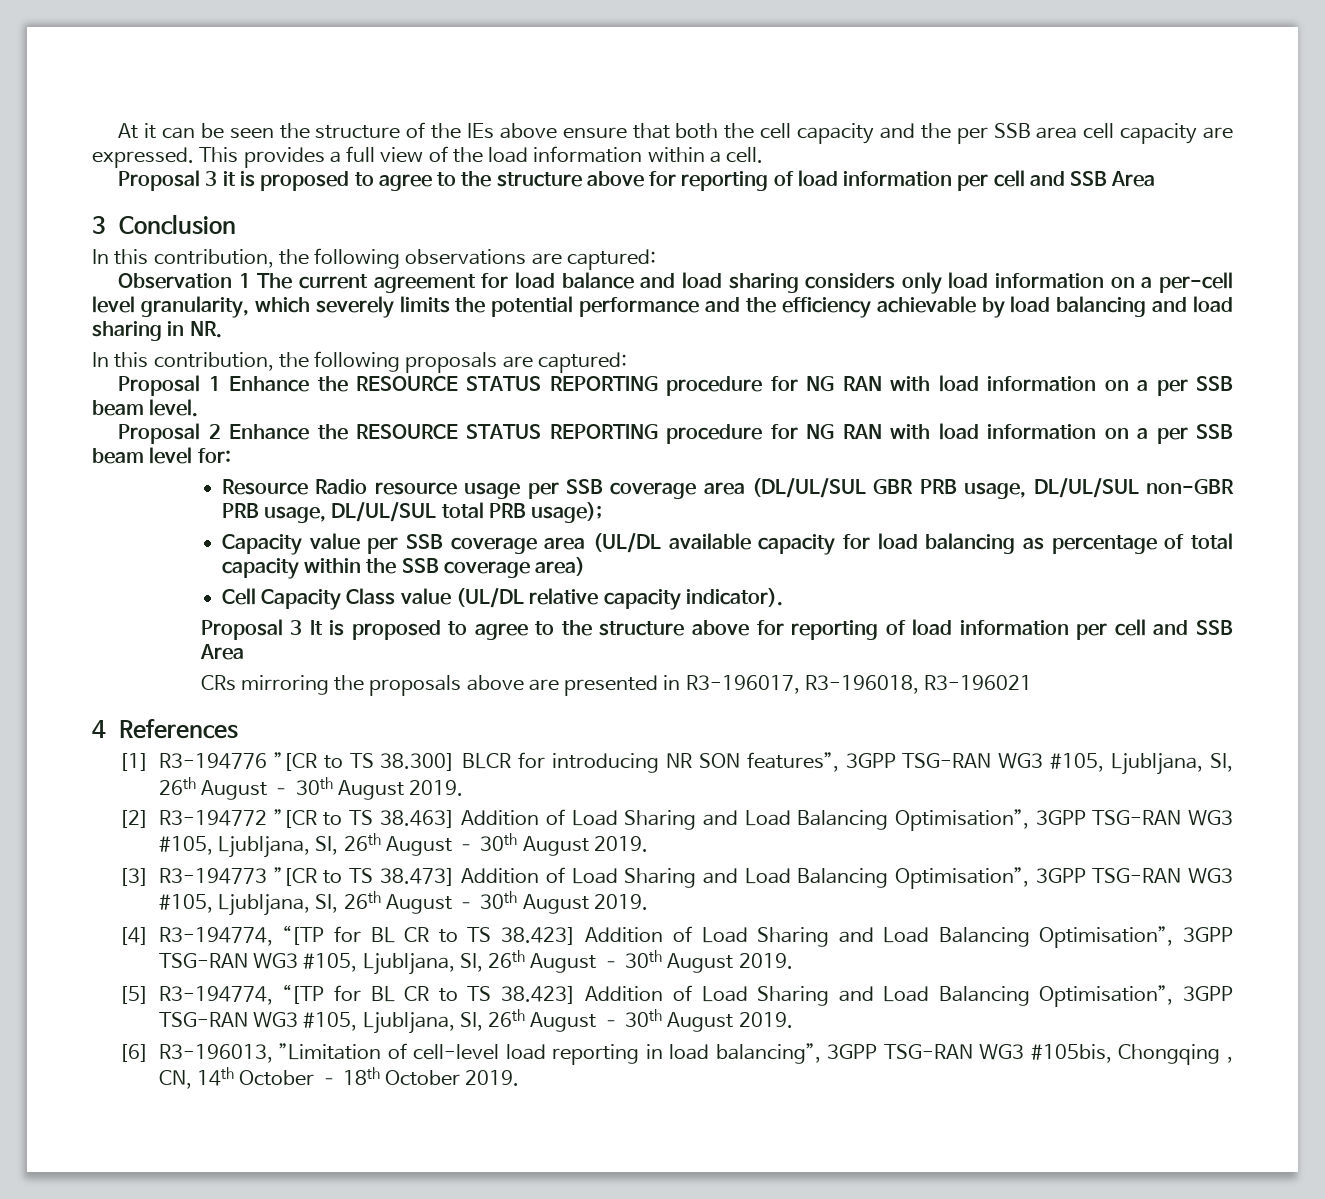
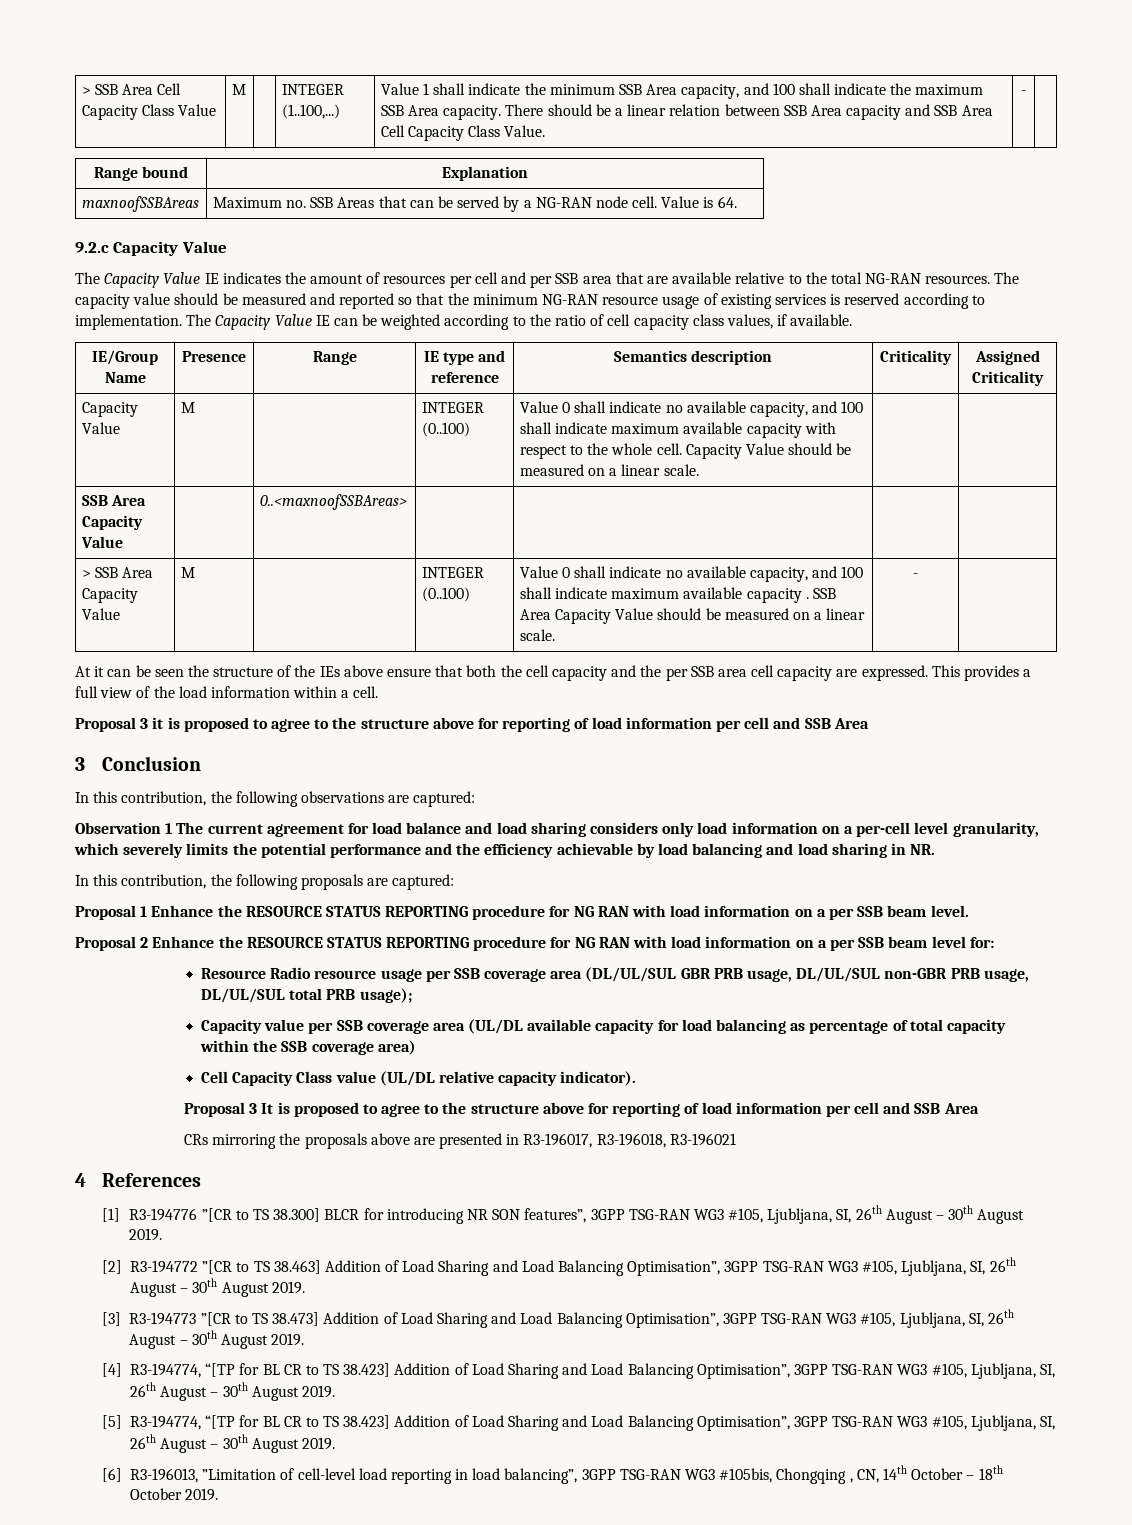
+ > SSB Area Cell Capacity Class Value | M | | INTEGER (1..100,...) | Value 1 shall indicate the minimum SSB Area capacity, and 100 shall indicate the maximum SSB Area capacity. There should be a linear relation between SSB Area capacity and SSB Area Cell Capacity Class Value. | - |
+ Range bound | Explanation
+ maxnoofSSBAreas | Maximum no. SSB Areas that can be served by a NG-RAN node cell. Value is 64.
+ 9.2.c Capacity Value
+ The Capacity Value IE indicates the amount of resources per cell and per SSB area that are available relative to the total NG-RAN resources. The capacity value should be measured and reported so that the minimum NG-RAN resource usage of existing services is reserved according to implementation. The Capacity Value IE can be weighted according to the ratio of cell capacity class values, if available.
+ IE/Group Name | Presence | Range | IE type and reference | Semantics description | Criticality | Assigned Criticality
+ Capacity Value | M | | INTEGER (0..100) | Value 0 shall indicate no available capacity, and 100 shall indicate maximum available capacity with respect to the whole cell. Capacity Value should be measured on a linear scale. | |
+ SSB Area Capacity Value | | 0..<maxnoofSSBAreas> | | | |
+ > SSB Area Capacity Value | M | | INTEGER (0..100) | Value 0 shall indicate no available capacity, and 100 shall indicate maximum available capacity . SSB Area Capacity Value should be measured on a linear scale. | - |

